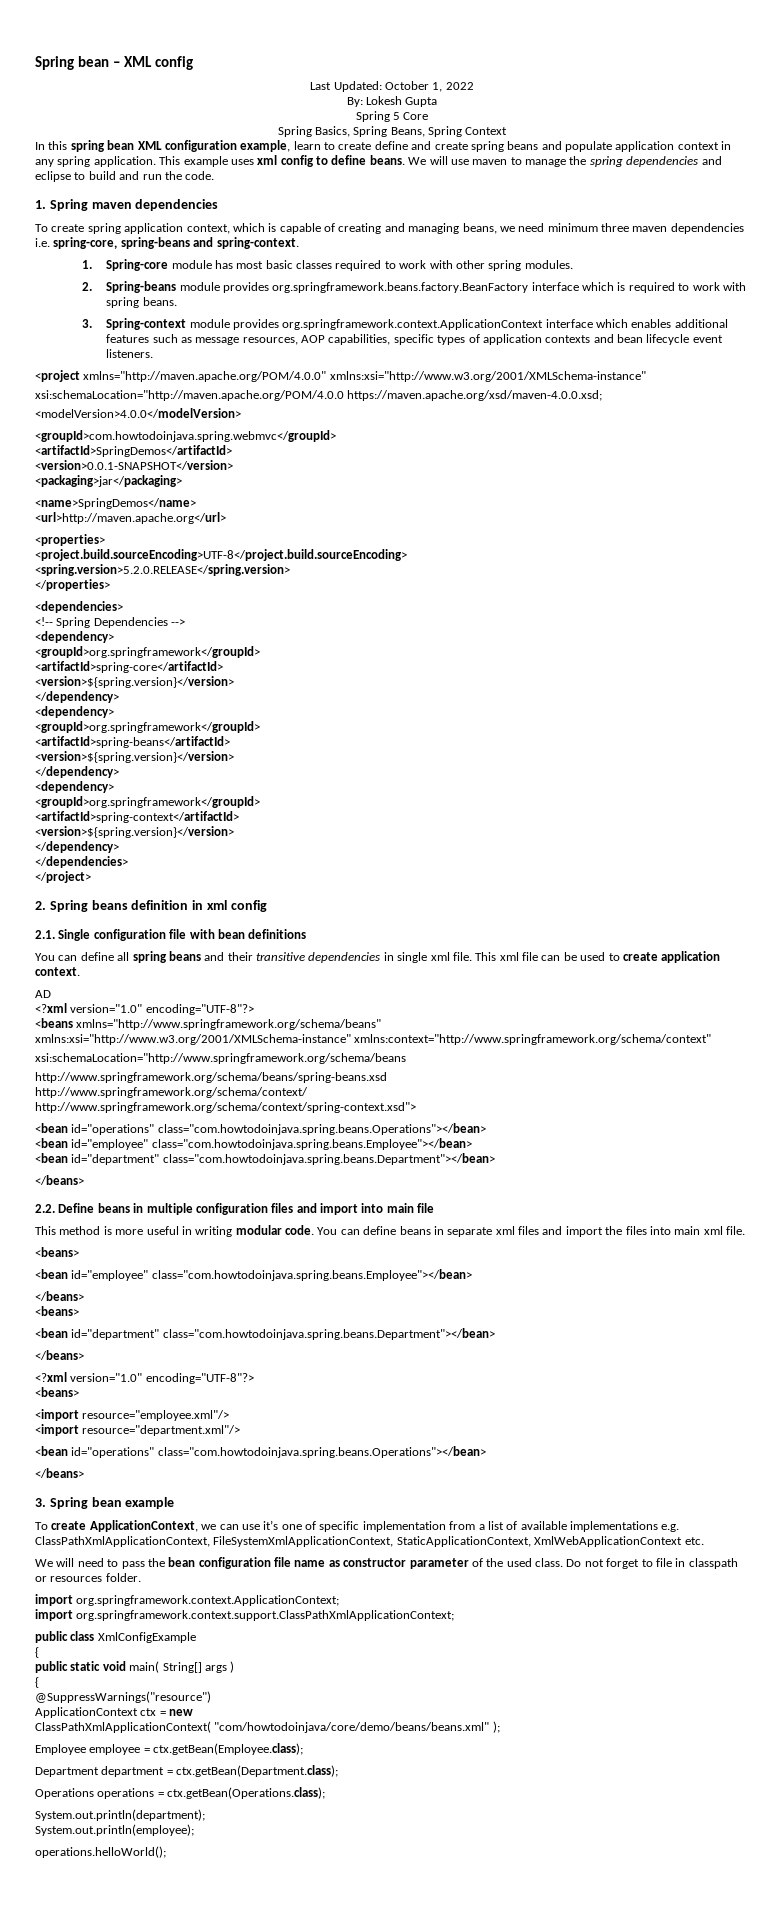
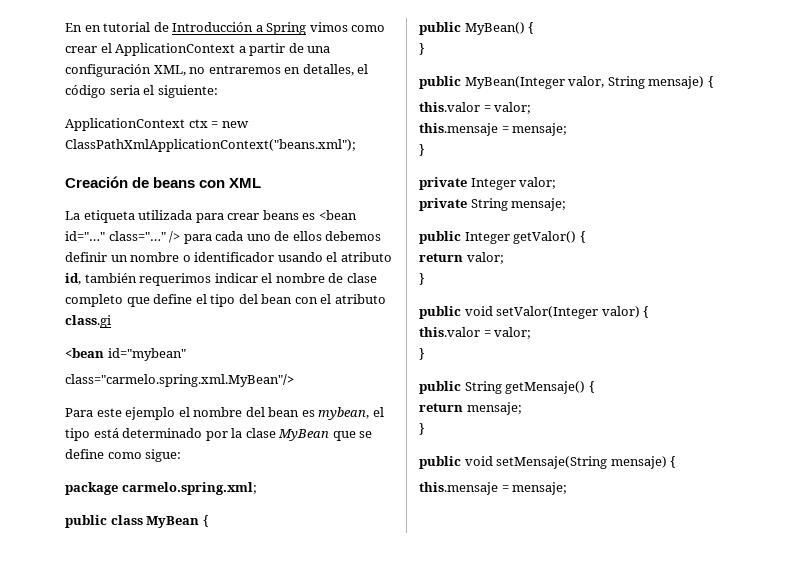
- Spring bean – XML config
- Last Updated: October 1, 2022
- By: Lokesh Gupta
- Spring 5 Core
- Spring Basics, Spring Beans, Spring Context
- In this spring bean XML configuration example, learn to create define and create spring beans and populate application context in any spring application. This example uses xml config to define beans. We will use maven to manage the spring dependencies and eclipse to build and run the code.
- 1. Spring maven dependencies
- To create spring application context, which is capable of creating and managing beans, we need minimum three maven dependencies i.e. spring-core, spring-beans and spring-context.
- 1. Spring-core module has most basic classes required to work with other spring modules.
- 2. Spring-beans module provides org.springframework.beans.factory.BeanFactory interface which is required to work with spring beans.
- 3. Spring-context module provides org.springframework.context.ApplicationContext interface which enables additional features such as message resources, AOP capabilities, specific types of application contexts and bean lifecycle event listeners.
- <project xmlns="http://maven.apache.org/POM/4.0.0" xmlns:xsi="http://www.w3.org/2001/XMLSchema-instance"
- xsi:schemaLocation="http://maven.apache.org/POM/4.0.0 https://maven.apache.org/xsd/maven-4.0.0.xsd;
- <modelVersion>4.0.0</modelVersion>
- <groupId>com.howtodoinjava.spring.webmvc</groupId>
- <artifactId>SpringDemos</artifactId>
- <version>0.0.1-SNAPSHOT</version>
- <packaging>jar</packaging>
- <name>SpringDemos</name>
- <url>http://maven.apache.org</url>
- <properties>
- <project.build.sourceEncoding>UTF-8</project.build.sourceEncoding>
- <spring.version>5.2.0.RELEASE</spring.version>
- </properties>
- <dependencies>
- <!-- Spring Dependencies -->
- <dependency>
- <groupId>org.springframework</groupId>
- <artifactId>spring-core</artifactId>
- <version>${spring.version}</version>
- </dependency>
- <dependency>
- <groupId>org.springframework</groupId>
- <artifactId>spring-beans</artifactId>
- <version>${spring.version}</version>
- </dependency>
- <dependency>
- <groupId>org.springframework</groupId>
- <artifactId>spring-context</artifactId>
- <version>${spring.version}</version>
- </dependency>
- </dependencies>
- </project>
- 2. Spring beans definition in xml config
- 2.1. Single configuration file with bean definitions
- You can define all spring beans and their transitive dependencies in single xml file. This xml file can be used to create application context.
- AD
- <?xml version="1.0" encoding="UTF-8"?>
- <beans xmlns="http://www.springframework.org/schema/beans"
- xmlns:xsi="http://www.w3.org/2001/XMLSchema-instance" xmlns:context="http://www.springframework.org/schema/context"
- xsi:schemaLocation="http://www.springframework.org/schema/beans
- http://www.springframework.org/schema/beans/spring-beans.xsd
- http://www.springframework.org/schema/context/
- http://www.springframework.org/schema/context/spring-context.xsd">
- <bean id="operations" class="com.howtodoinjava.spring.beans.Operations"></bean>
- <bean id="employee" class="com.howtodoinjava.spring.beans.Employee"></bean>
- <bean id="department" class="com.howtodoinjava.spring.beans.Department"></bean>
- </beans>
- 2.2. Define beans in multiple configuration files and import into main file
- This method is more useful in writing modular code. You can define beans in separate xml files and import the files into main xml file.
- <beans>
- <bean id="employee" class="com.howtodoinjava.spring.beans.Employee"></bean>
- </beans>
- <beans>
- <bean id="department" class="com.howtodoinjava.spring.beans.Department"></bean>
- </beans>
- <?xml version="1.0" encoding="UTF-8"?>
- <beans>
- <import resource="employee.xml"/>
- <import resource="department.xml"/>
- <bean id="operations" class="com.howtodoinjava.spring.beans.Operations"></bean>
- </beans>
- 3. Spring bean example
- To create ApplicationContext, we can use it’s one of specific implementation from a list of available implementations e.g. ClassPathXmlApplicationContext, FileSystemXmlApplicationContext, StaticApplicationContext, XmlWebApplicationContext etc.
- We will need to pass the bean configuration file name as constructor parameter of the used class. Do not forget to file in classpath or resources folder.
- import org.springframework.context.ApplicationContext;
- import org.springframework.context.support.ClassPathXmlApplicationContext;
- public class XmlConfigExample
- {
- public static void main( String[] args )
- {
- @SuppressWarnings("resource")
- ApplicationContext ctx = new
- ClassPathXmlApplicationContext( "com/howtodoinjava/core/demo/beans/beans.xml" );
- Employee employee = ctx.getBean(Employee.class);
- Department department = ctx.getBean(Department.class);
- Operations operations = ctx.getBean(Operations.class);
- System.out.println(department);
- System.out.println(employee);
- operations.helloWorld();
+ En en tutorial de Introducción a Spring vimos como crear el ApplicationContext a partir de una configuración XML, no entraremos en detalles, el código seria el siguiente:
+ ApplicationContext ctx = new ClassPathXmlApplicationContext("beans.xml");
+ Creación de beans con XML
+ La etiqueta utilizada para crear beans es <bean id="…" class="…" /> para cada uno de ellos debemos definir un nombre o identificador usando el atributo id, también requerimos indicar el nombre de clase completo que define el tipo del bean con el atributo class.gi
+ <bean id="mybean"
+ class="carmelo.spring.xml.MyBean"/>
+ Para este ejemplo el nombre del bean es mybean, el tipo está determinado por la clase MyBean que se define como sigue:
+ package carmelo.spring.xml;
+ public class MyBean {
+ public MyBean() {
+ }
+ public MyBean(Integer valor, String mensaje) {
+ this.valor = valor;
+ this.mensaje = mensaje;
+ }
+ private Integer valor;
+ private String mensaje;
+ public Integer getValor() {
+ return valor;
+ }
+ public void setValor(Integer valor) {
+ this.valor = valor;
+ }
+ public String getMensaje() {
+ return mensaje;
+ }
+ public void setMensaje(String mensaje) {
+ this.mensaje = mensaje;

